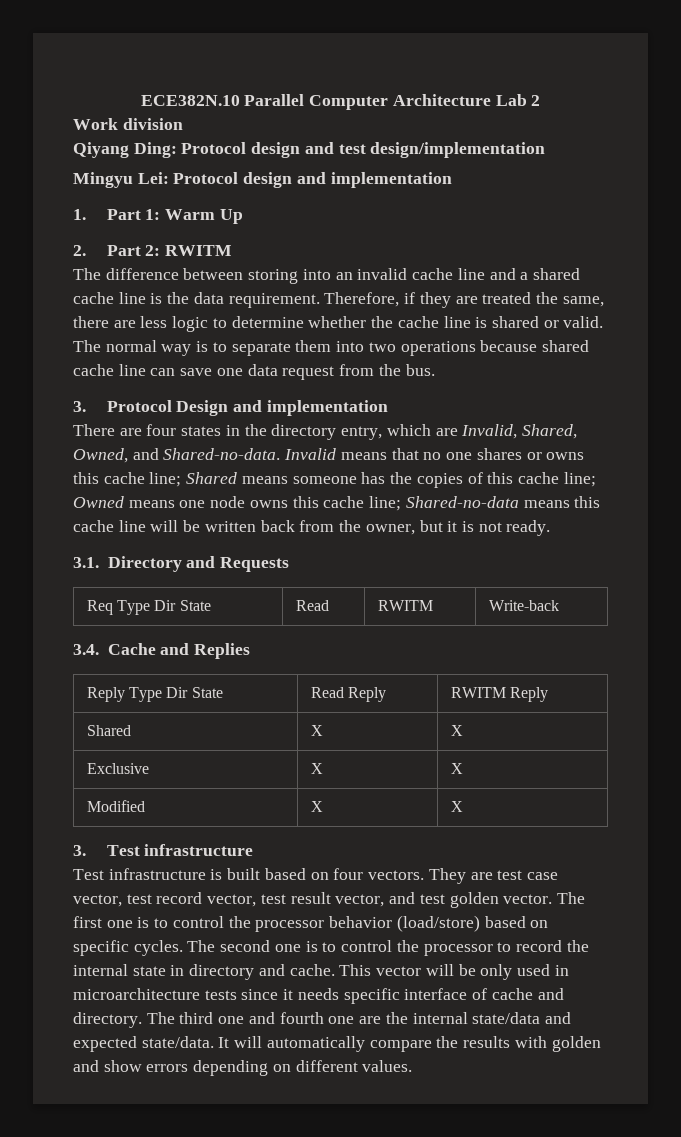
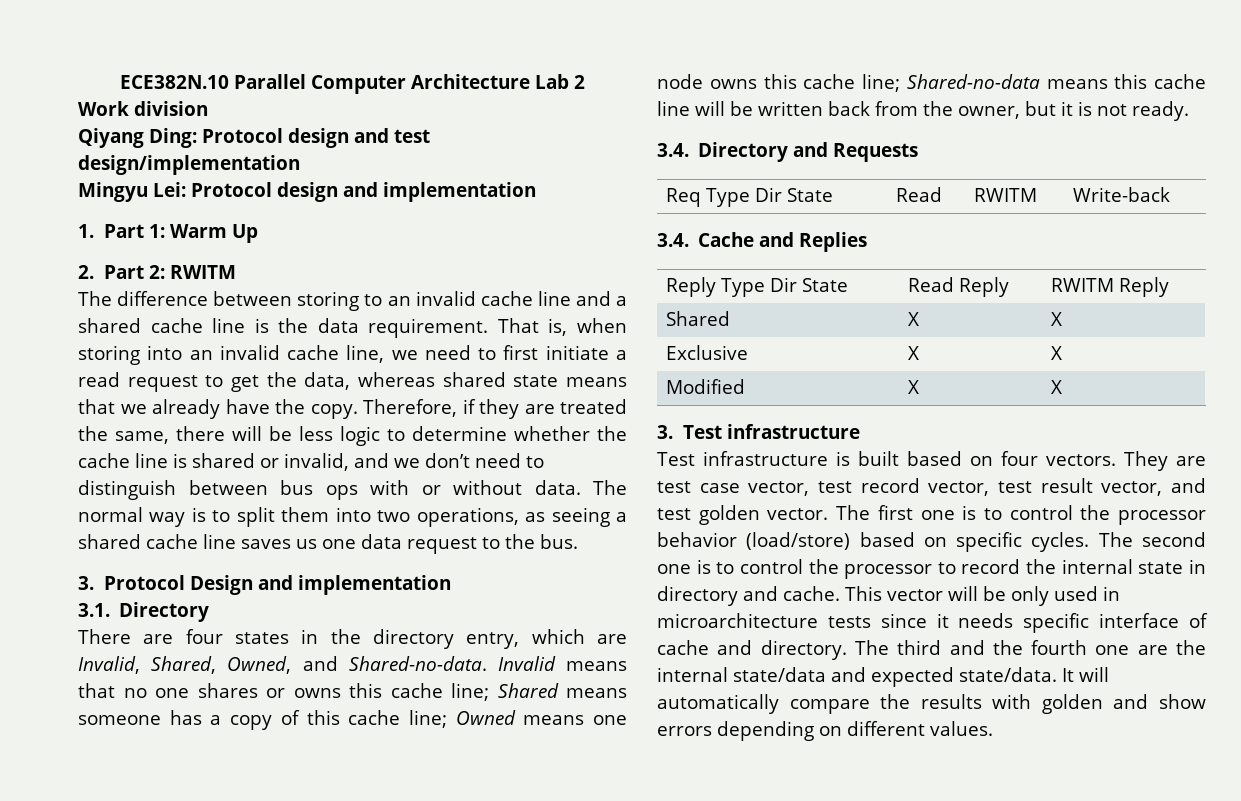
- The difference between storing into an invalid cache line and a shared cache line is the data requirement.
+ The difference between storing to an invalid cache line and a shared cache line is the data requirement.
+ That is, when storing into an invalid cache line, we need to first initiate a read request to get the data, whereas shared state means that we already have the copy.
- Therefore, if they are treated the same, there are less logic to determine whether the cache line is shared or valid.
+ Therefore, if they are treated the same, there will be less logic to determine whether the cache line is shared or invalid, and we don’t need to distinguish between bus ops with or without data.
- The normal way is to separate them into two operations because shared cache line can save one data request from the bus.
+ The normal way is to split them into two operations, as seeing a shared cache line saves us one data request to the bus.
+ 3.1. Directory
- Invalid means that no one shares or owns this cache line; Shared means someone has the copies of this cache line; Owned means one node owns this cache line; Shared-no-data means this cache line will be written back from the owner, but it is not ready.
+ Invalid means that no one shares or owns this cache line; Shared means someone has a copy of this cache line; Owned means one node owns this cache line; Shared-no-data means this cache line will be written back from the owner, but it is not ready.
- 3.1. Directory and Requests
+ 3.4. Directory and Requests
- The third one and fourth one are the internal state/data and expected state/data.
+ The third and the fourth one are the internal state/data and expected state/data.

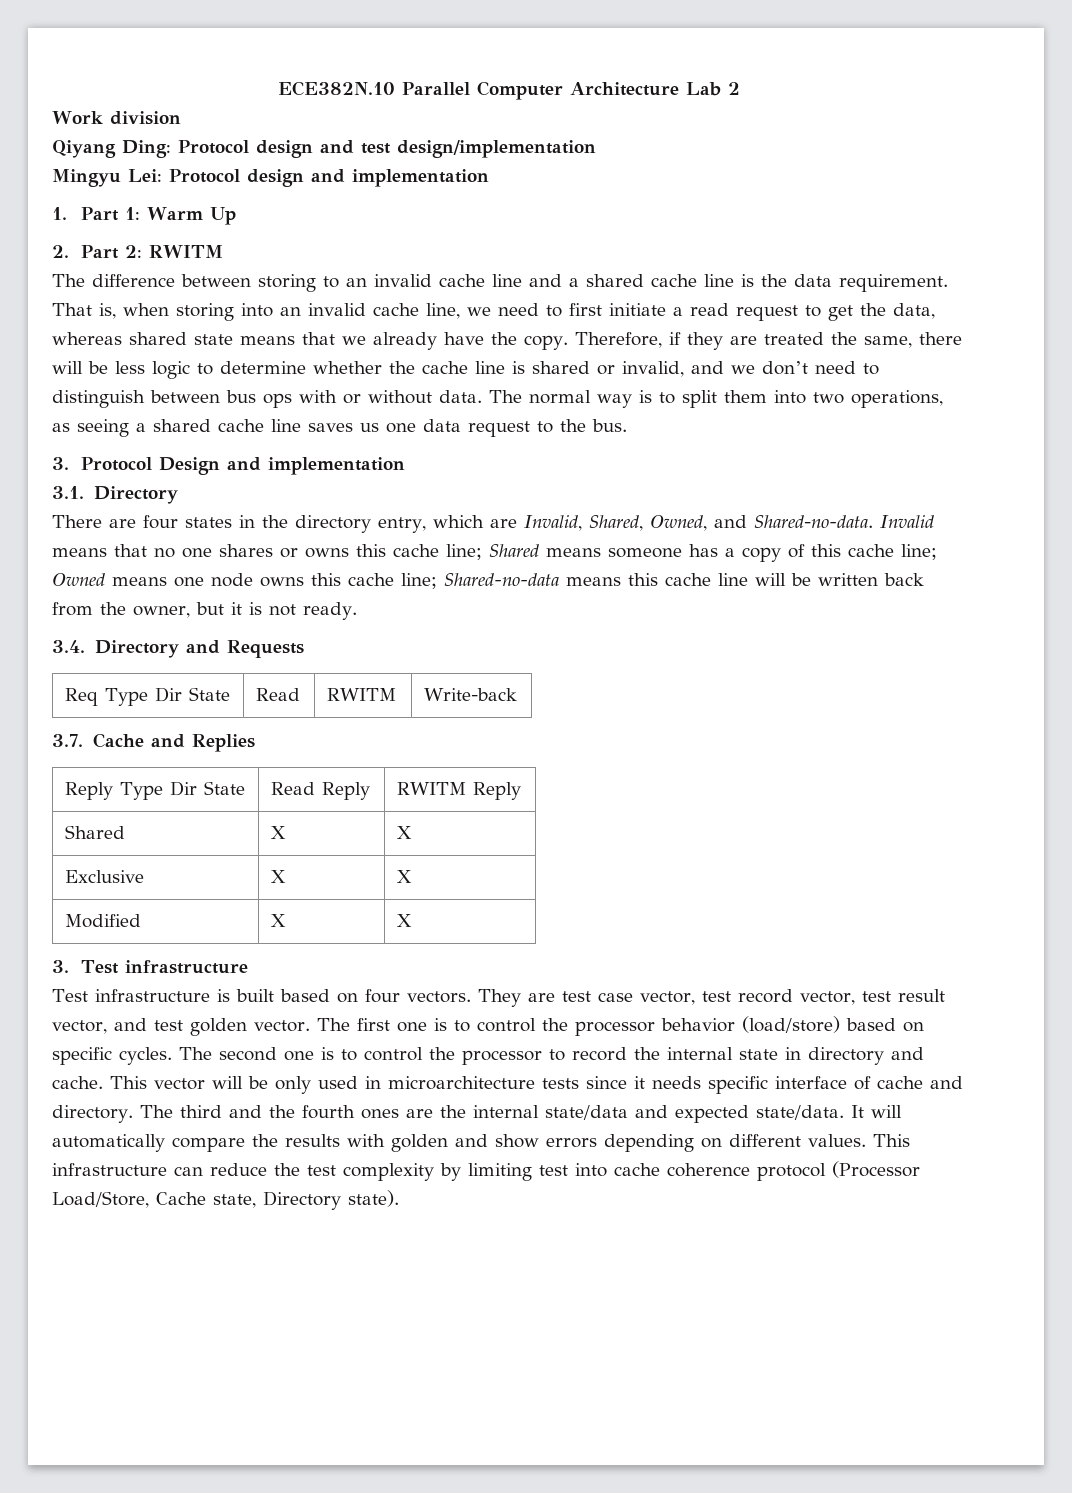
- 3.4. Cache and Replies
+ 3.7. Cache and Replies
- The third and the fourth one are the internal state/data and expected state/data.
+ The third and the fourth ones are the internal state/data and expected state/data.
+ This infrastructure can reduce the test complexity by limiting test into cache coherence protocol (Processor Load/Store, Cache state, Directory state).

